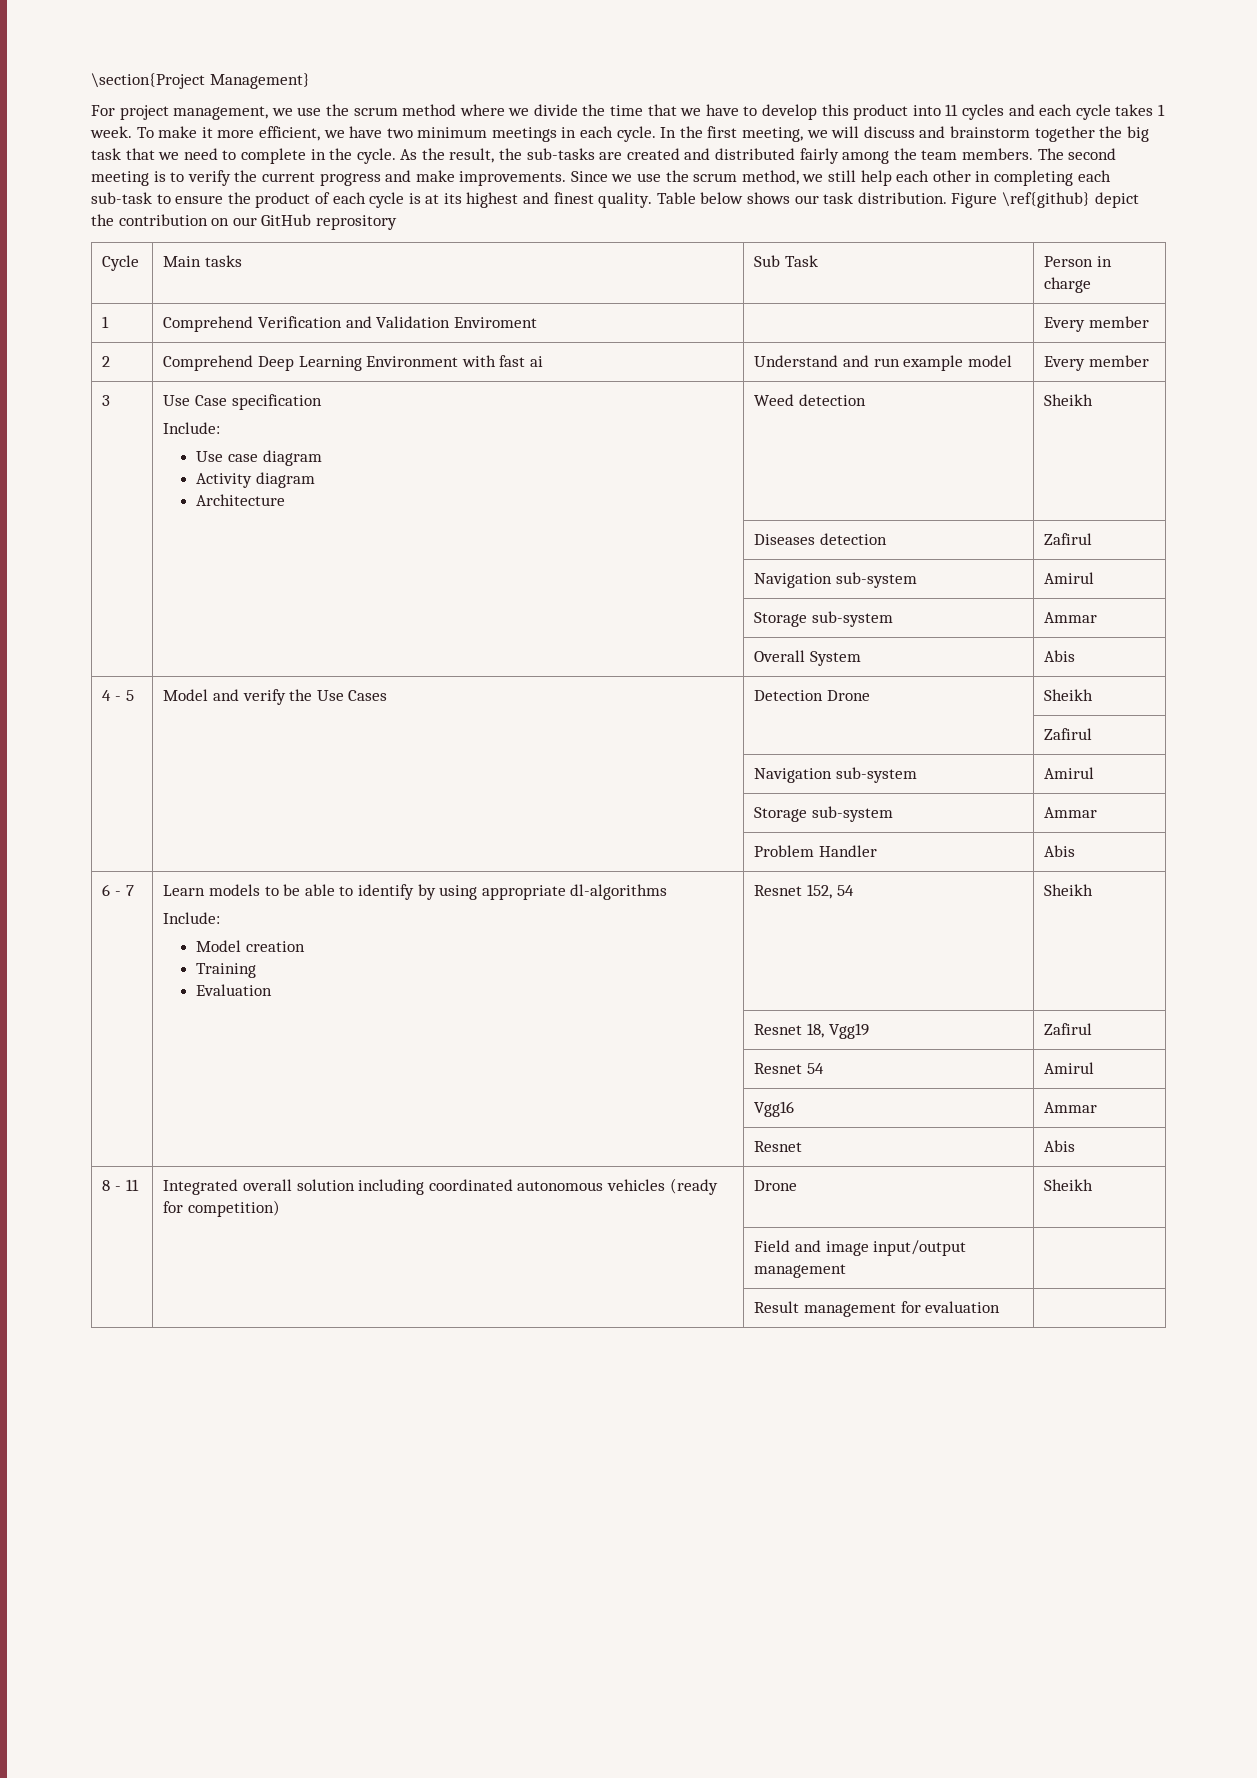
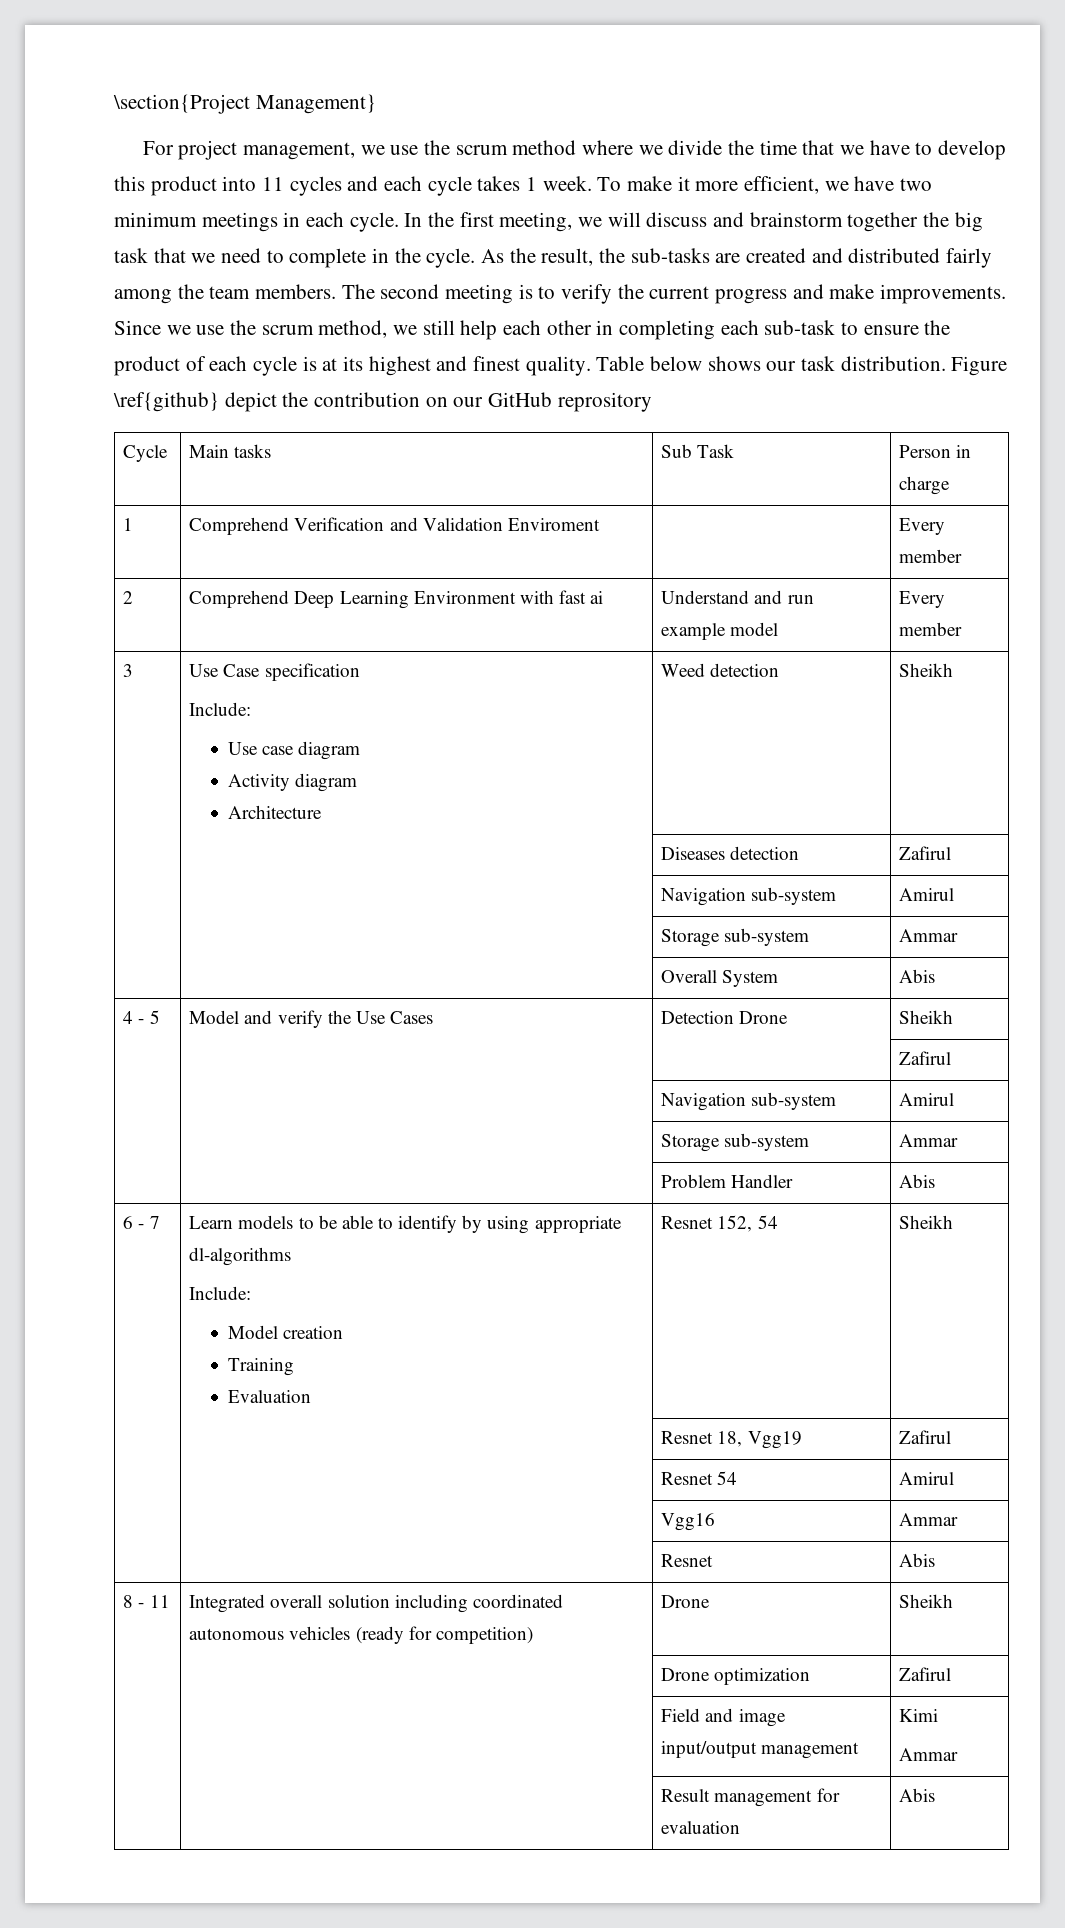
+ | | Drone optimization | Zafirul
- | | Field and image input/output management |
+ | | Field and image input/output management | Kimi
+ Ammar
- | | Result management for evaluation |
+ | | Result management for evaluation | Abis

